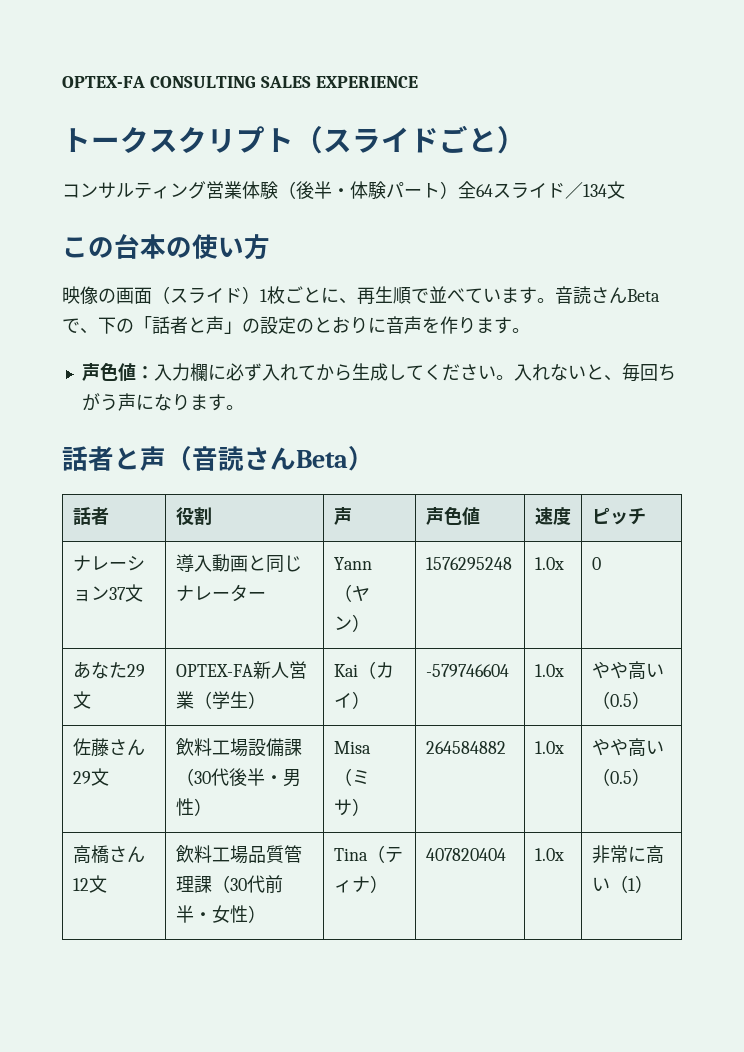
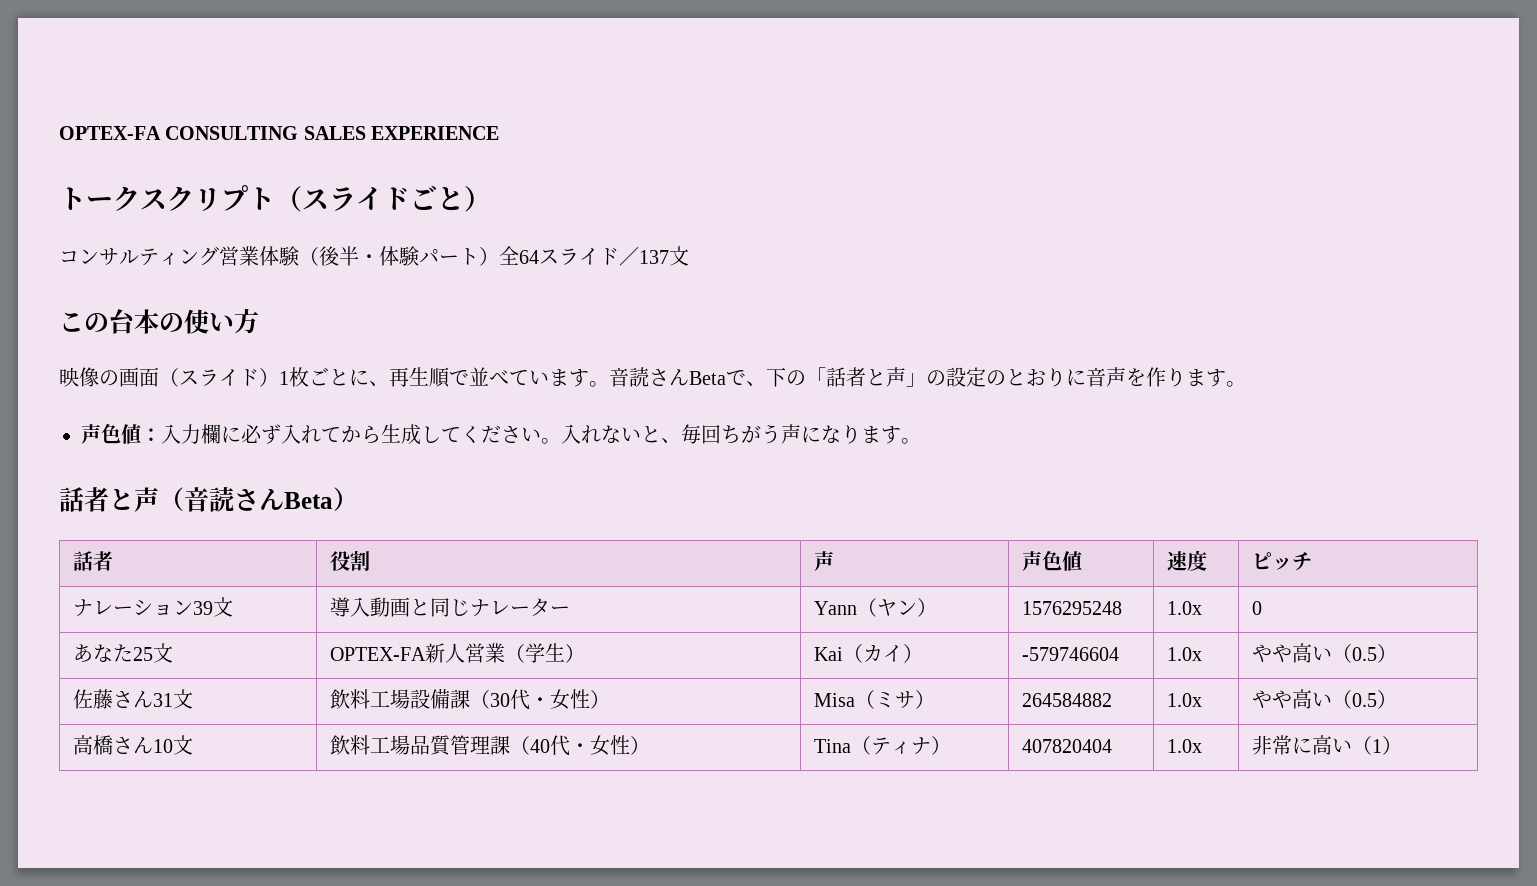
- コンサルティング営業体験（後半・体験パート）全64スライド／134文
+ コンサルティング営業体験（後半・体験パート）全64スライド／137文
- ナレーション37文 | 導入動画と同じナレーター | Yann（ヤン） | 1576295248 | 1.0x | 0
+ ナレーション39文 | 導入動画と同じナレーター | Yann（ヤン） | 1576295248 | 1.0x | 0
- あなた29文 | OPTEX-FA新人営業（学生） | Kai（カイ） | -579746604 | 1.0x | やや高い（0.5）
+ あなた25文 | OPTEX-FA新人営業（学生） | Kai（カイ） | -579746604 | 1.0x | やや高い（0.5）
- 佐藤さん29文 | 飲料工場設備課（30代後半・男性） | Misa（ミサ） | 264584882 | 1.0x | やや高い（0.5）
+ 佐藤さん31文 | 飲料工場設備課（30代・女性） | Misa（ミサ） | 264584882 | 1.0x | やや高い（0.5）
- 高橋さん12文 | 飲料工場品質管理課（30代前半・女性） | Tina（ティナ） | 407820404 | 1.0x | 非常に高い（1）
+ 高橋さん10文 | 飲料工場品質管理課（40代・女性） | Tina（ティナ） | 407820404 | 1.0x | 非常に高い（1）

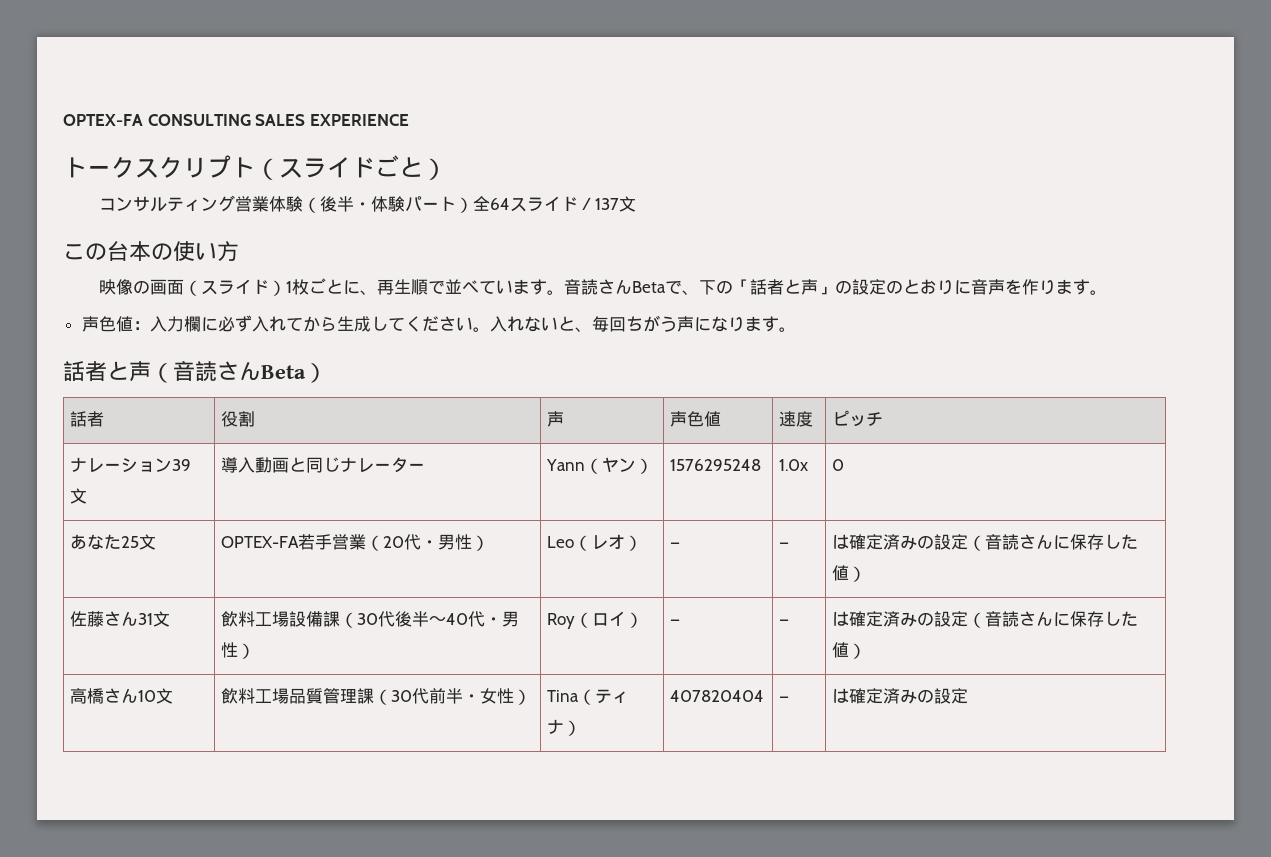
- あなた25文 | OPTEX-FA新人営業（学生） | Kai（カイ） | -579746604 | 1.0x | やや高い（0.5）
+ あなた25文 | OPTEX-FA若手営業（20代・男性） | Leo（レオ） | — | — | は確定済みの設定（音読さんに保存した値）
- 佐藤さん31文 | 飲料工場設備課（30代・女性） | Misa（ミサ） | 264584882 | 1.0x | やや高い（0.5）
+ 佐藤さん31文 | 飲料工場設備課（30代後半〜40代・男性） | Roy（ロイ） | — | — | は確定済みの設定（音読さんに保存した値）
- 高橋さん10文 | 飲料工場品質管理課（40代・女性） | Tina（ティナ） | 407820404 | 1.0x | 非常に高い（1）
+ 高橋さん10文 | 飲料工場品質管理課（30代前半・女性） | Tina（ティナ） | 407820404 | — | は確定済みの設定

